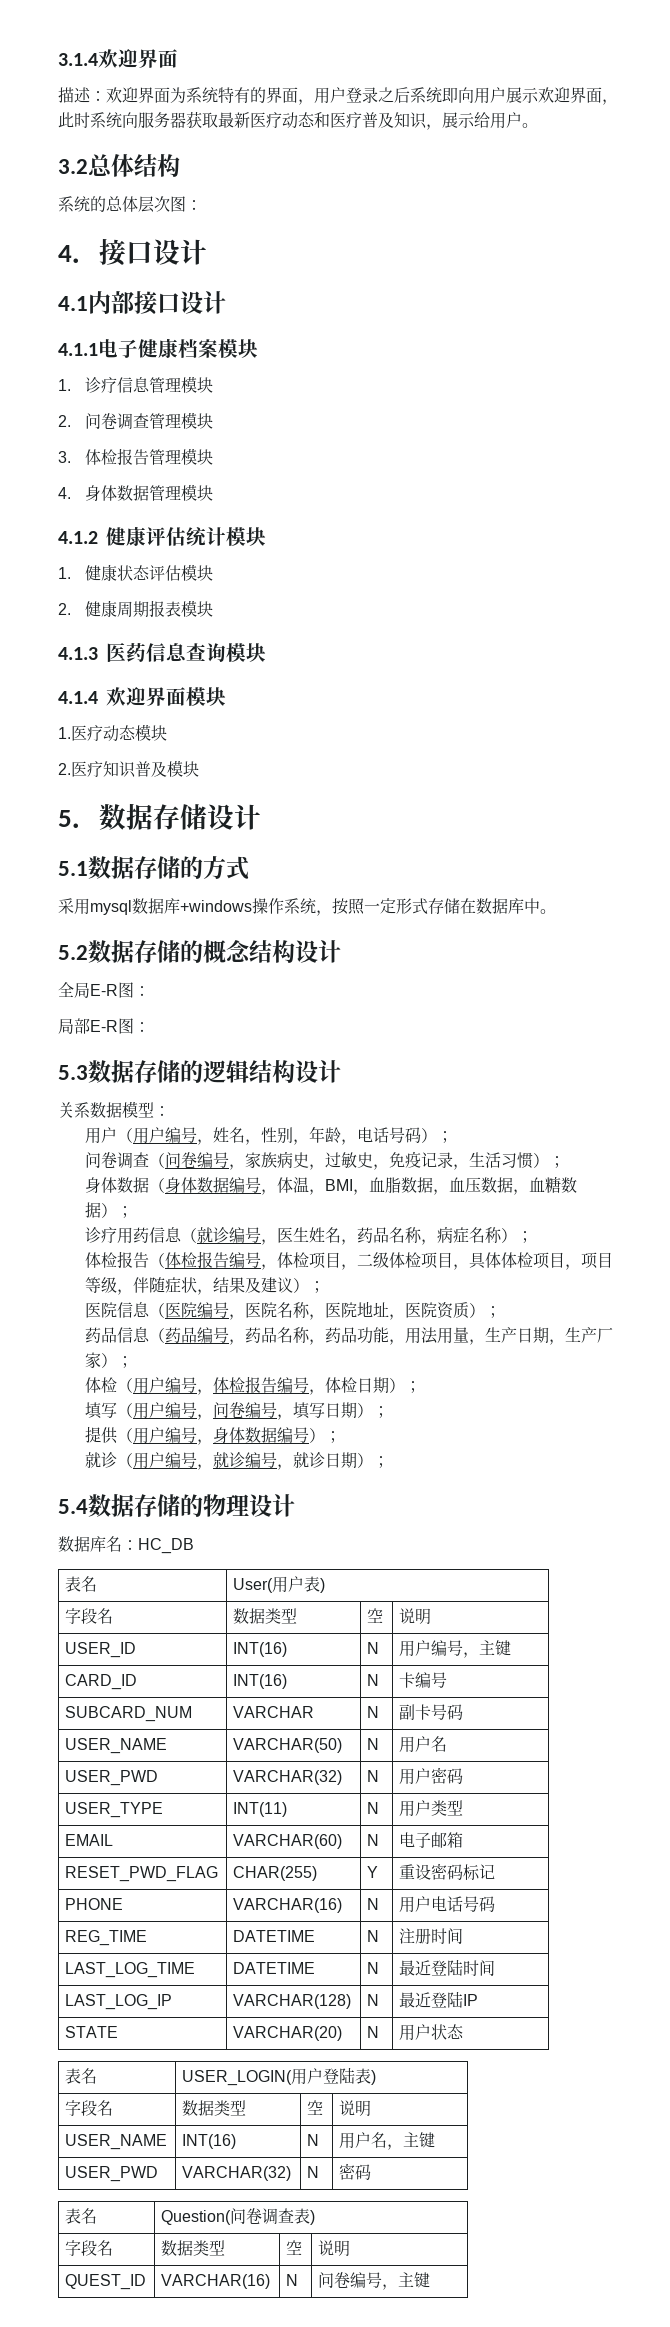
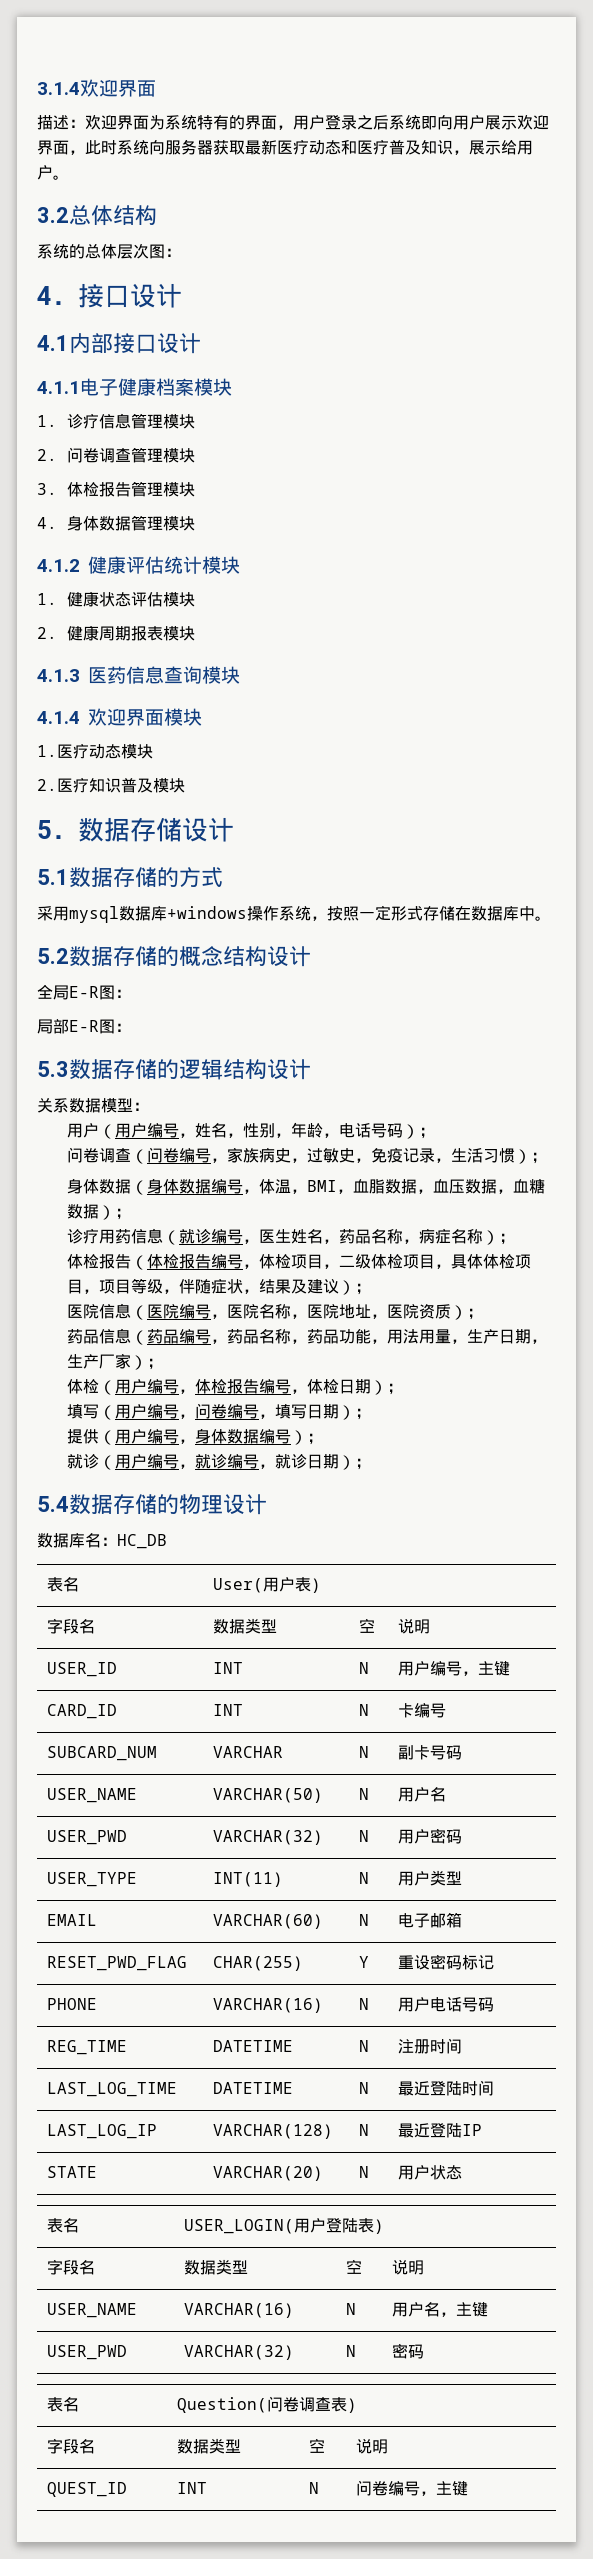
- USER_ID | INT(16) | N | 用户编号，主键
+ USER_ID | INT | N | 用户编号，主键
- CARD_ID | INT(16) | N | 卡编号
+ CARD_ID | INT | N | 卡编号
- USER_NAME | INT(16) | N | 用户名，主键
+ USER_NAME | VARCHAR(16) | N | 用户名，主键
- QUEST_ID | VARCHAR(16) | N | 问卷编号，主键
+ QUEST_ID | INT | N | 问卷编号，主键

